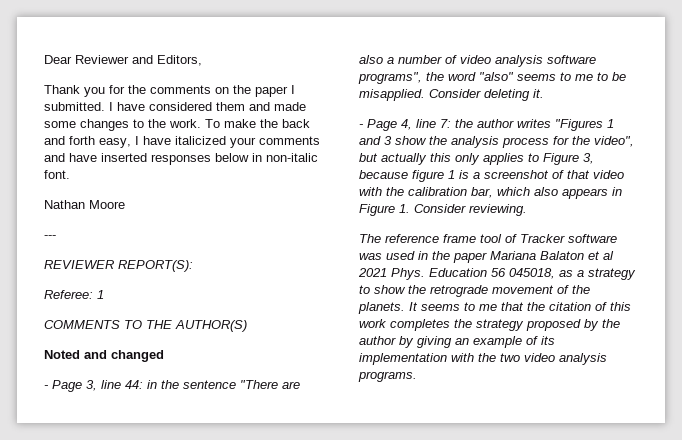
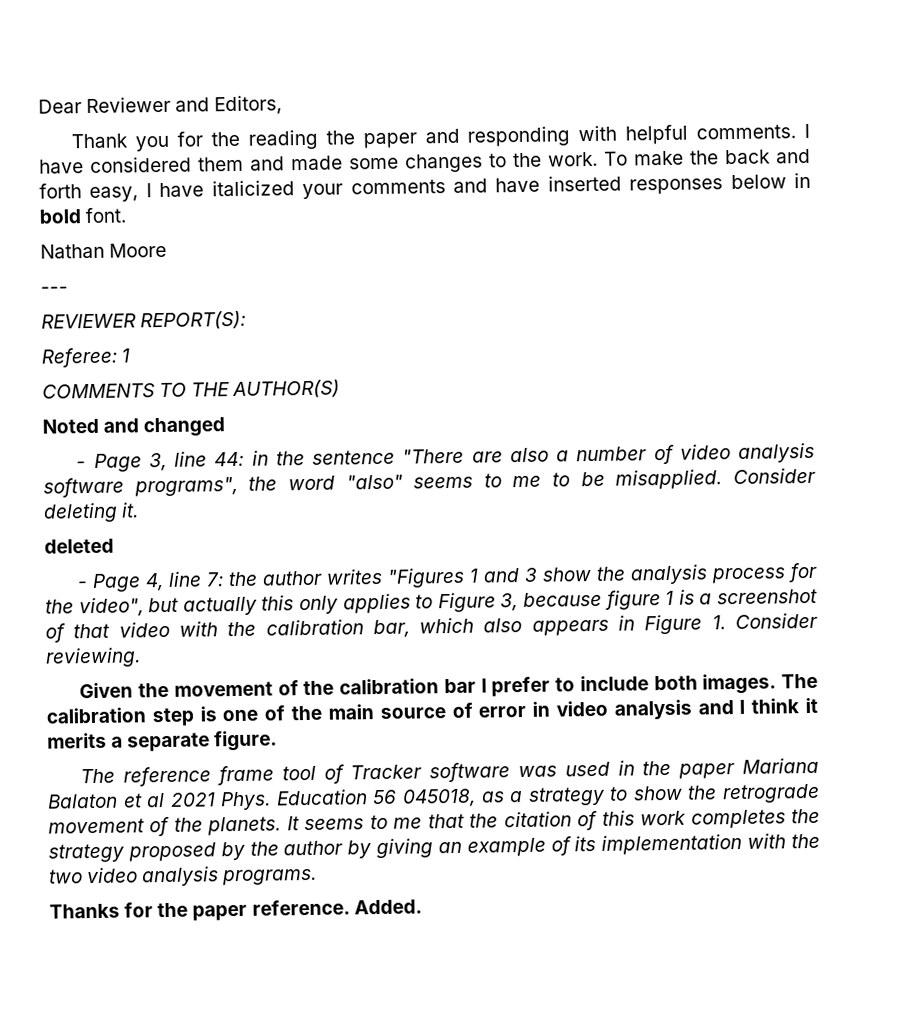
- Thank you for the comments on the paper I submitted.
+ Thank you for the reading the paper and responding with helpful comments.
- To make the back and forth easy, I have italicized your comments and have inserted responses below in non-italic font.
+ To make the back and forth easy, I have italicized your comments and have inserted responses below in bold font.
+ deleted
+ Given the movement of the calibration bar I prefer to include both images. The calibration step is one of the main source of error in video analysis and I think it merits a separate figure.
+ Thanks for the paper reference. Added.

